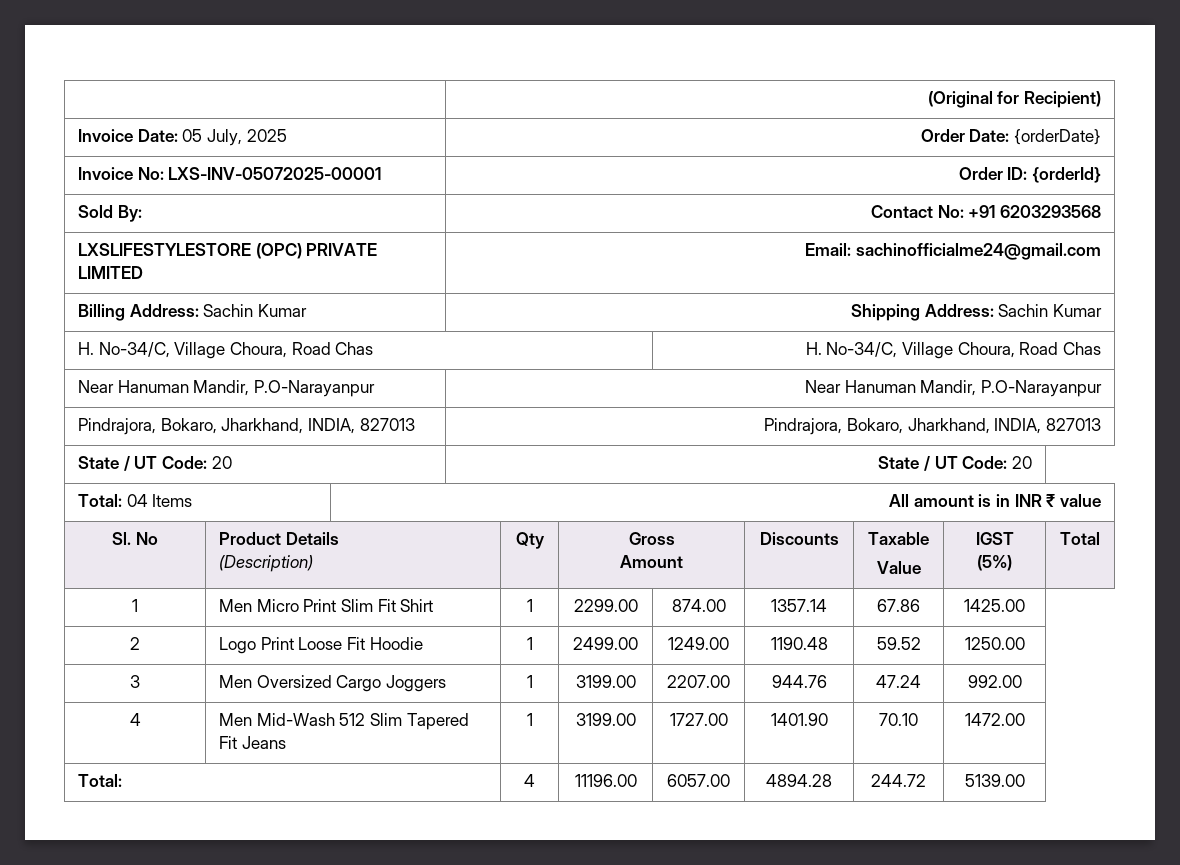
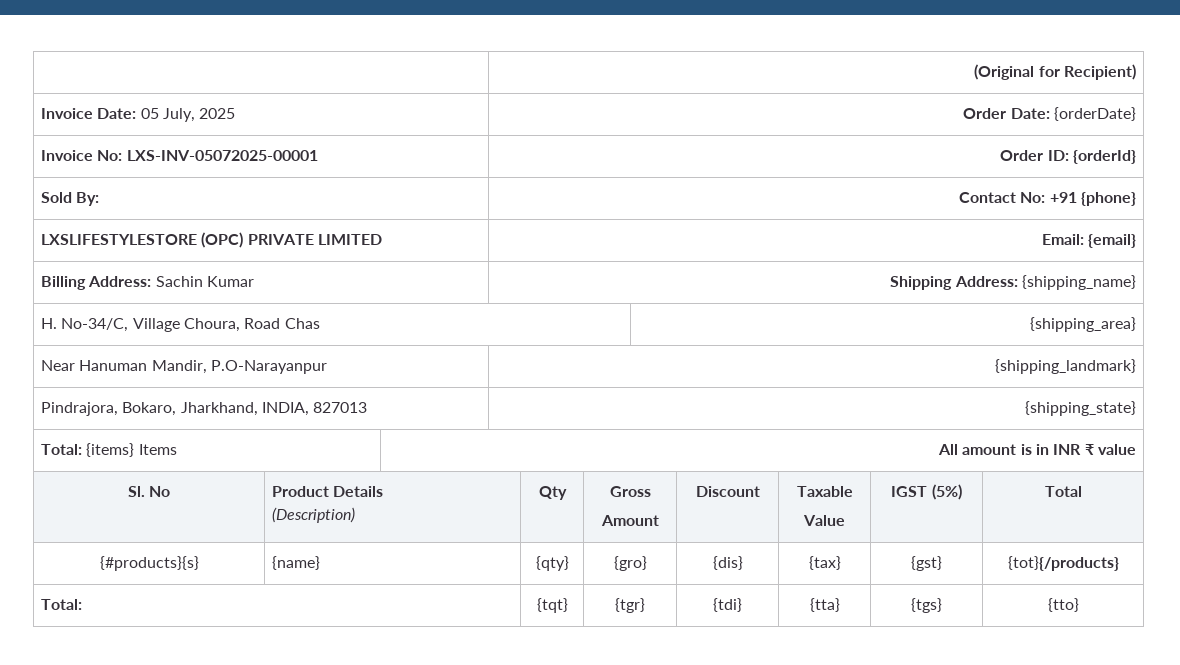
- Sold By: | Contact No: +91 6203293568
+ Sold By: | Contact No: +91 {phone}
- LXSLIFESTYLESTORE (OPC) PRIVATE LIMITED | Email: sachinofficialme24@gmail.com
+ LXSLIFESTYLESTORE (OPC) PRIVATE LIMITED | Email: {email}
- Billing Address: Sachin Kumar | Shipping Address: Sachin Kumar
+ Billing Address: Sachin Kumar | Shipping Address: {shipping_name}
- H. No-34/C, Village Choura, Road Chas | H. No-34/C, Village Choura, Road Chas
+ H. No-34/C, Village Choura, Road Chas | {shipping_area}
- Near Hanuman Mandir, P.O-Narayanpur | Near Hanuman Mandir, P.O-Narayanpur
+ Near Hanuman Mandir, P.O-Narayanpur | {shipping_landmark}
- Pindrajora, Bokaro, Jharkhand, INDIA, 827013 | Pindrajora, Bokaro, Jharkhand, INDIA, 827013
- State / UT Code: 20 | State / UT Code: 20
- Total: 04 Items | All amount is in INR ₹ value
+ Pindrajora, Bokaro, Jharkhand, INDIA, 827013 | {shipping_state}
+ Total: {items} Items | All amount is in INR ₹ value
  Sl. No | Product Details
  (Description) | Qty | Gross
- Amount | Discounts | Taxable
+ Amount | Discount | Taxable
- 1 | Men Micro Print Slim Fit Shirt | 1 | 2299.00 | 874.00 | 1357.14 | 67.86 | 1425.00
- 2 | Logo Print Loose Fit Hoodie | 1 | 2499.00 | 1249.00 | 1190.48 | 59.52 | 1250.00
- 3 | Men Oversized Cargo Joggers | 1 | 3199.00 | 2207.00 | 944.76 | 47.24 | 992.00
- 4 | Men Mid-Wash 512 Slim Tapered Fit Jeans | 1 | 3199.00 | 1727.00 | 1401.90 | 70.10 | 1472.00
- Total: | 4 | 11196.00 | 6057.00 | 4894.28 | 244.72 | 5139.00
+ {#products}{s} | {name} | {qty} | {gro} | {dis} | {tax} | {gst} | {tot}{/products}
+ Total: | {tqt} | {tgr} | {tdi} | {tta} | {tgs} | {tto}

